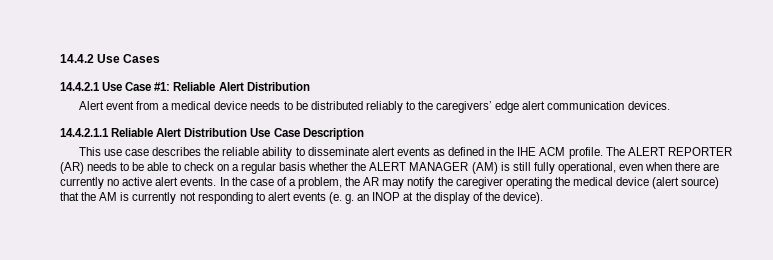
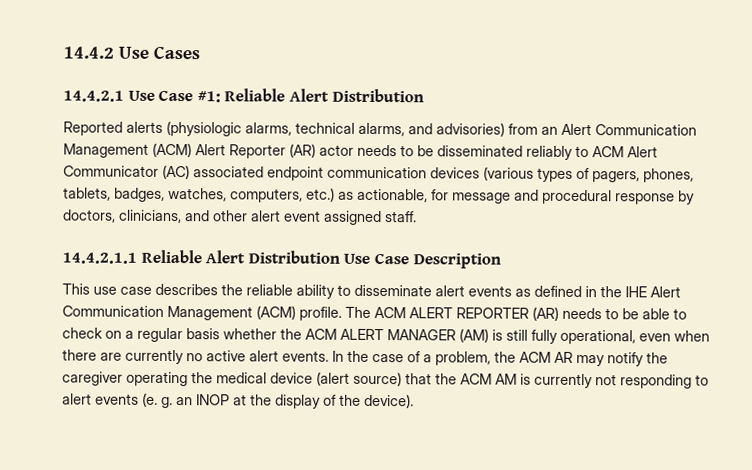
- Alert event from a medical device needs to be distributed reliably to the caregivers’ edge alert communication devices.
+ Reported alerts (physiologic alarms, technical alarms, and advisories) from an Alert Communication Management (ACM) Alert Reporter (AR) actor needs to be disseminated reliably to ACM Alert Communicator (AC) associated endpoint communication devices (various types of pagers, phones, tablets, badges, watches, computers, etc.) as actionable, for message and procedural response by doctors, clinicians, and other alert event assigned staff.
- This use case describes the reliable ability to disseminate alert events as defined in the IHE ACM profile.
+ This use case describes the reliable ability to disseminate alert events as defined in the IHE Alert Communication Management (ACM) profile.
- The ALERT REPORTER (AR) needs to be able to check on a regular basis whether the ALERT MANAGER (AM) is still fully operational, even when there are currently no active alert events.
+ The ACM ALERT REPORTER (AR) needs to be able to check on a regular basis whether the ACM ALERT MANAGER (AM) is still fully operational, even when there are currently no active alert events.
- In the case of a problem, the AR may notify the caregiver operating the medical device (alert source) that the AM is currently not responding to alert events (e. g. an INOP at the display of the device).
+ In the case of a problem, the ACM AR may notify the caregiver operating the medical device (alert source) that the ACM AM is currently not responding to alert events (e. g. an INOP at the display of the device).

